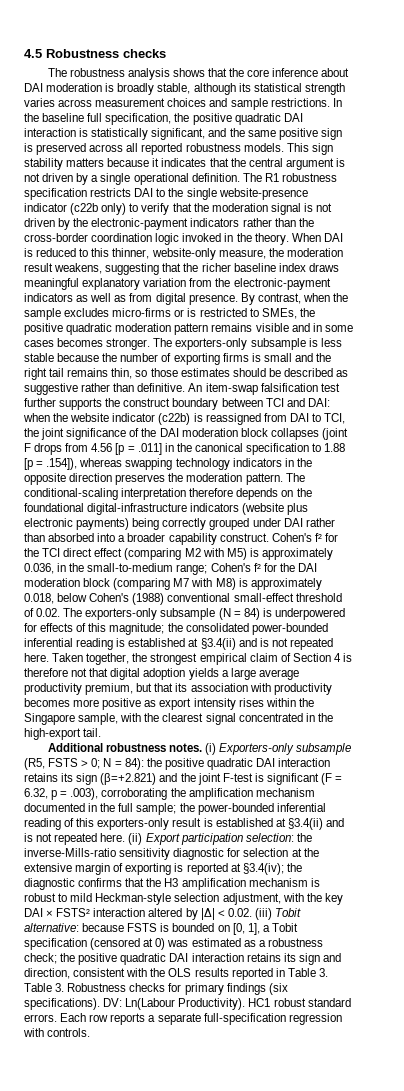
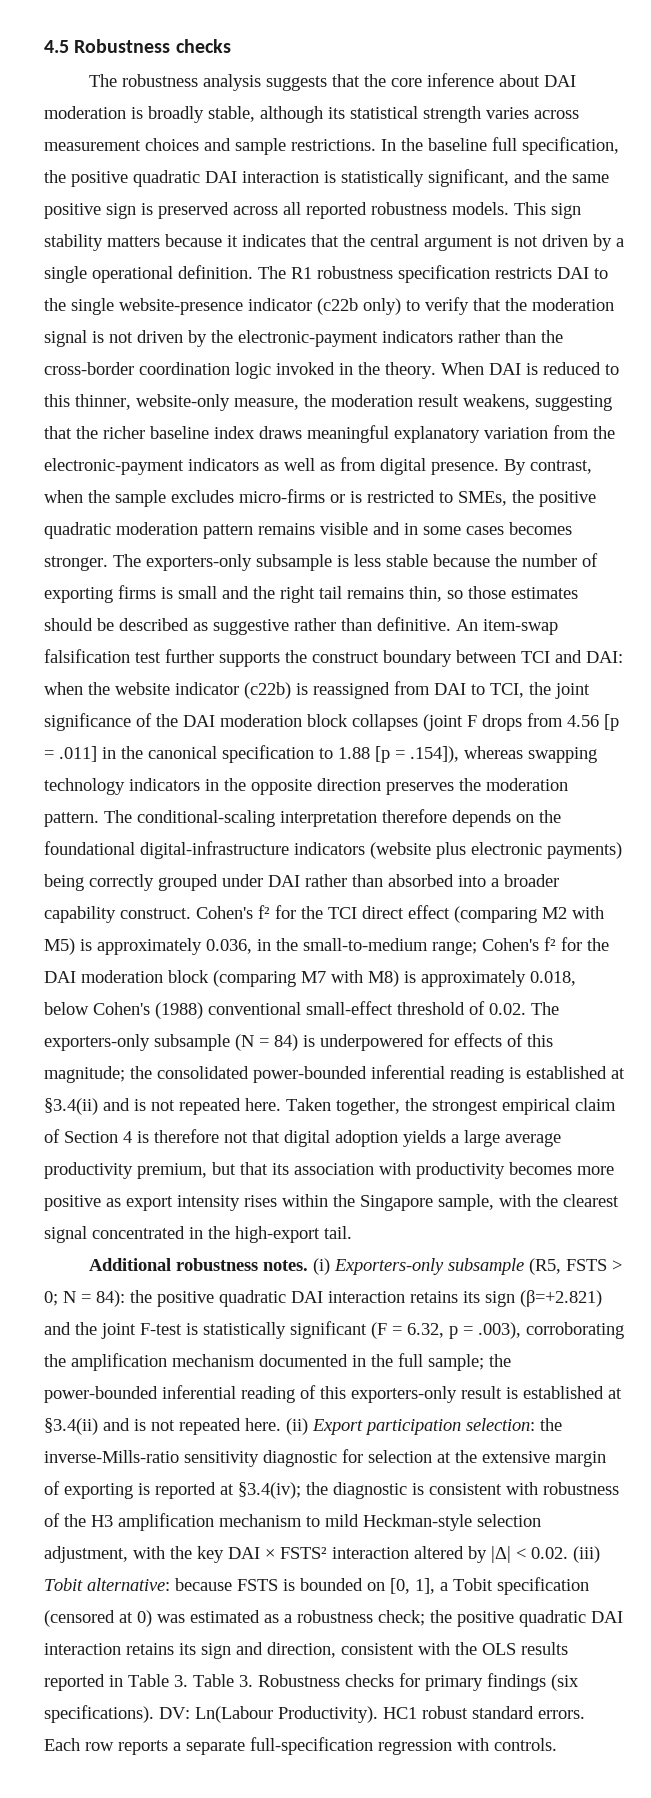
- The robustness analysis shows that the core inference about DAI moderation is broadly stable, although its statistical strength varies across measurement choices and sample restrictions.
+ The robustness analysis suggests that the core inference about DAI moderation is broadly stable, although its statistical strength varies across measurement choices and sample restrictions.
- (i) Exporters-only subsample (R5, FSTS > 0; N = 84): the positive quadratic DAI interaction retains its sign (β=+2.821) and the joint F-test is significant (F = 6.32, p = .003), corroborating the amplification mechanism documented in the full sample; the power-bounded inferential reading of this exporters-only result is established at §3.4(ii) and is not repeated here.
+ (i) Exporters-only subsample (R5, FSTS > 0; N = 84): the positive quadratic DAI interaction retains its sign (β=+2.821) and the joint F-test is statistically significant (F = 6.32, p = .003), corroborating the amplification mechanism documented in the full sample; the power-bounded inferential reading of this exporters-only result is established at §3.4(ii) and is not repeated here.
- the diagnostic confirms that the H3 amplification mechanism is robust to mild Heckman-style selection adjustment, with the key DAI × FSTS² interaction altered by |Δ| < 0.02. (iii) Tobit alternative:
+ the diagnostic is consistent with robustness of the H3 amplification mechanism to mild Heckman-style selection adjustment, with the key DAI × FSTS² interaction altered by |Δ| < 0.02. (iii) Tobit alternative:

